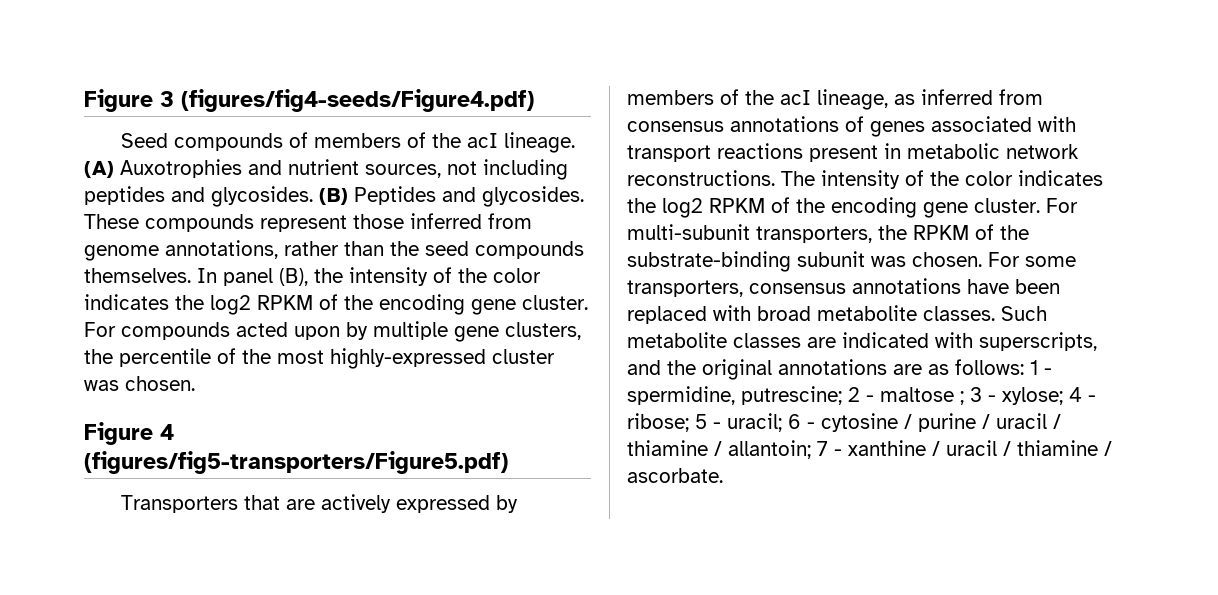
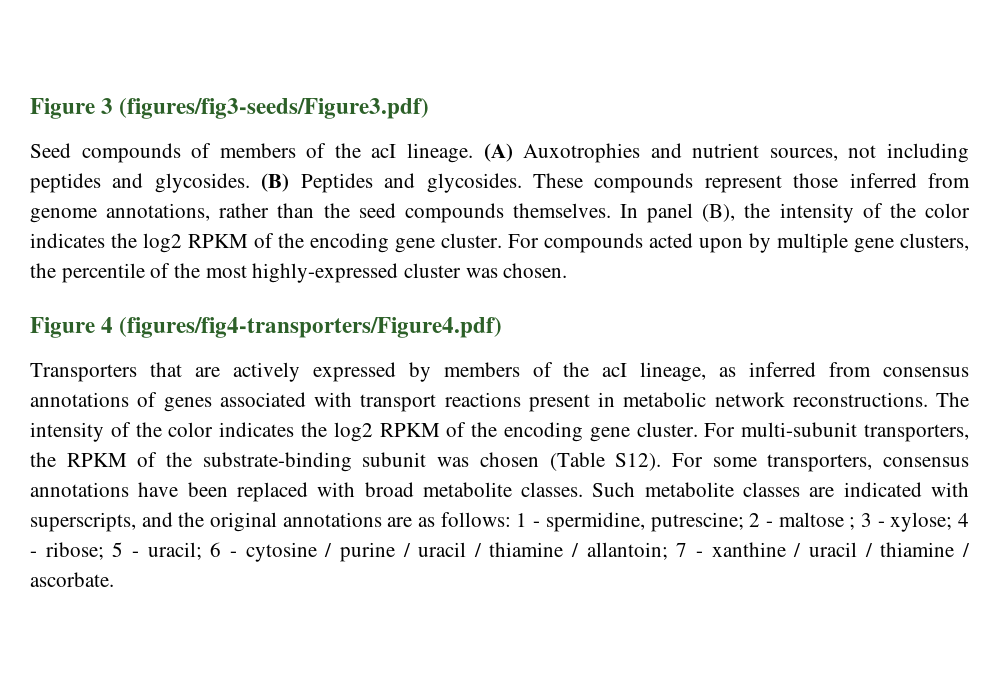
- Figure 3 (figures/fig4-seeds/Figure4.pdf)
+ Figure 3 (figures/fig3-seeds/Figure3.pdf)
- Figure 4 (figures/fig5-transporters/Figure5.pdf)
+ Figure 4 (figures/fig4-transporters/Figure4.pdf)
- For multi-subunit transporters, the RPKM of the substrate-binding subunit was chosen.
+ For multi-subunit transporters, the RPKM of the substrate-binding subunit was chosen (Table S12).

